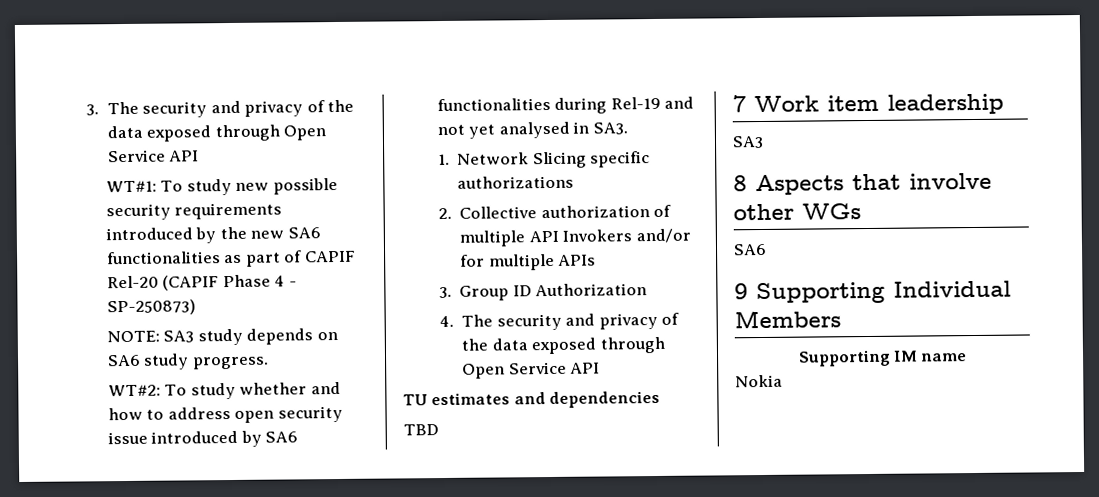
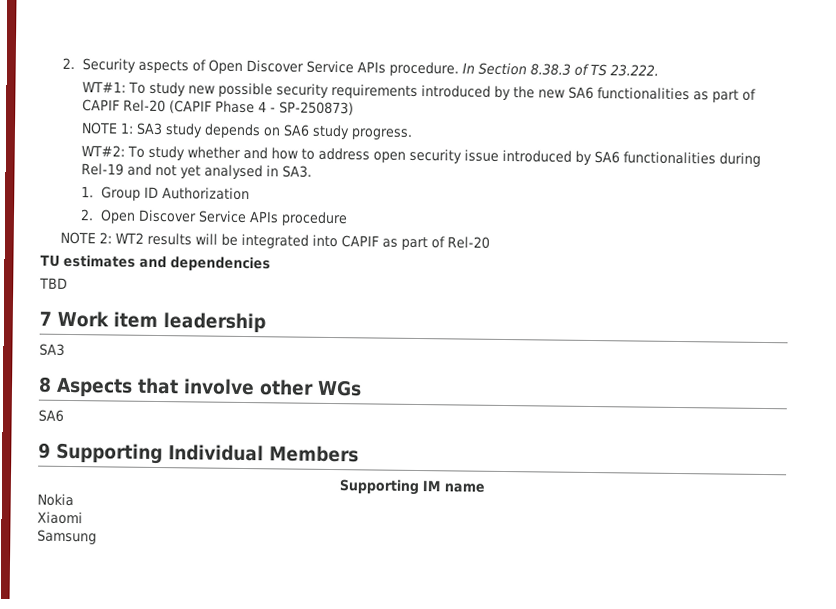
- 3. The security and privacy of the data exposed through Open Service API
+ 2. Security aspects of Open Discover Service APIs procedure. In Section 8.38.3 of TS 23.222.
- NOTE: SA3 study depends on SA6 study progress.
+ NOTE 1: SA3 study depends on SA6 study progress.
- 1. Network Slicing specific authorizations
- 2. Collective authorization of multiple API Invokers and/or for multiple APIs
- 3. Group ID Authorization
- 4. The security and privacy of the data exposed through Open Service API
+ 1. Group ID Authorization
+ 2. Open Discover Service APIs procedure
+ NOTE 2: WT2 results will be integrated into CAPIF as part of Rel-20
+ Xiaomi
+ Samsung

